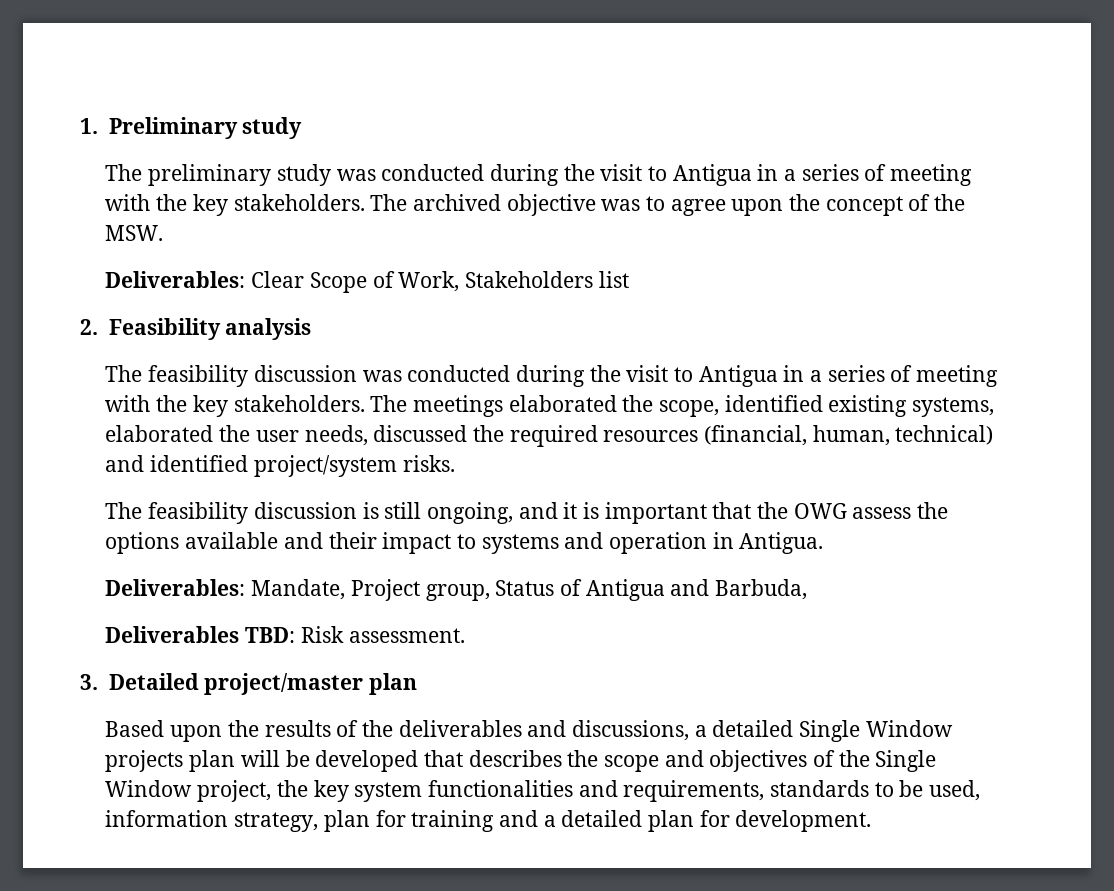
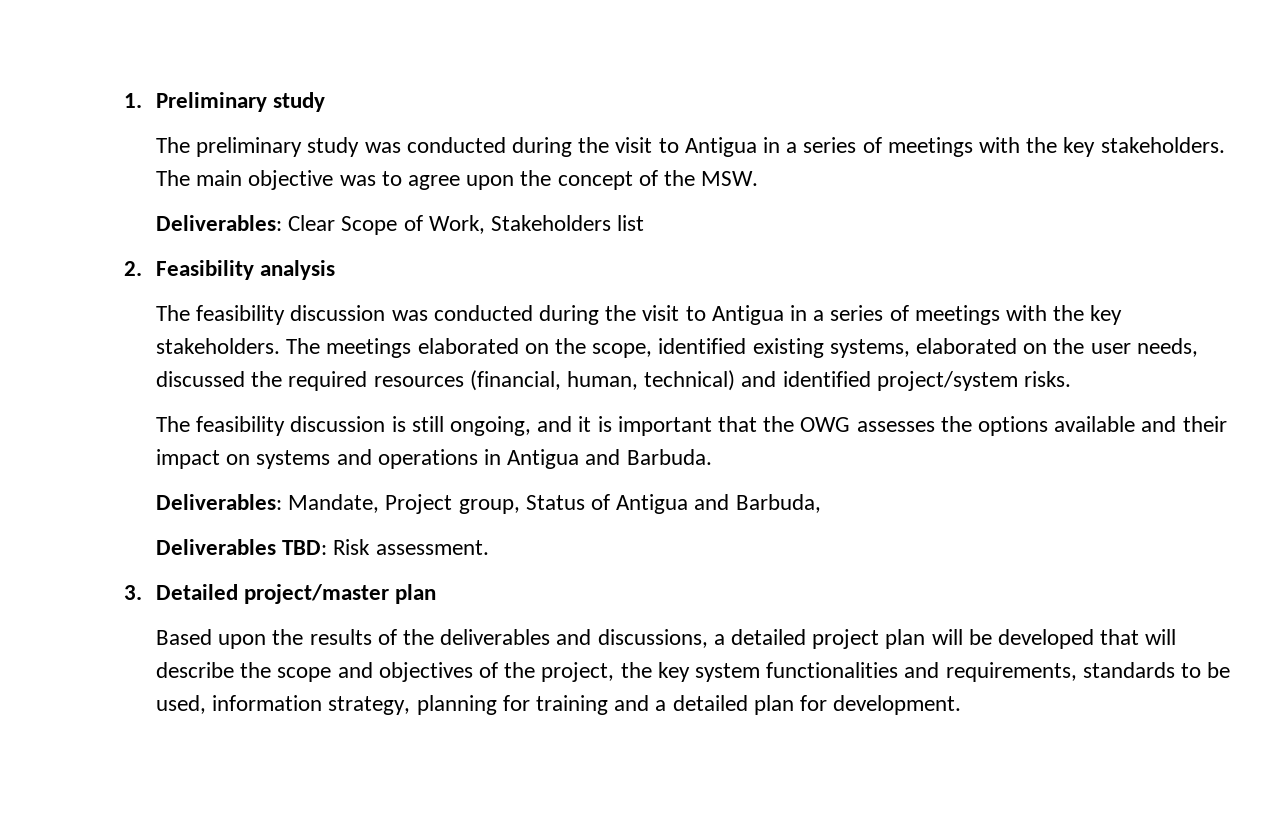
- The preliminary study was conducted during the visit to Antigua in a series of meeting with the key stakeholders. The archived objective was to agree upon the concept of the MSW.
+ The preliminary study was conducted during the visit to Antigua in a series of meetings with the key stakeholders. The main objective was to agree upon the concept of the MSW.
- The feasibility discussion was conducted during the visit to Antigua in a series of meeting with the key stakeholders.
+ The feasibility discussion was conducted during the visit to Antigua in a series of meetings with the key stakeholders.
- The meetings elaborated the scope, identified existing systems, elaborated the user needs, discussed the required resources (financial, human, technical) and identified project/system risks.
+ The meetings elaborated on the scope, identified existing systems, elaborated on the user needs, discussed the required resources (financial, human, technical) and identified project/system risks.
- The feasibility discussion is still ongoing, and it is important that the OWG assess the options available and their impact to systems and operation in Antigua.
+ The feasibility discussion is still ongoing, and it is important that the OWG assesses the options available and their impact on systems and operations in Antigua and Barbuda.
- Based upon the results of the deliverables and discussions, a detailed Single Window projects plan will be developed that describes the scope and objectives of the Single Window project, the key system functionalities and requirements, standards to be used, information strategy, plan for training and a detailed plan for development.
+ Based upon the results of the deliverables and discussions, a detailed project plan will be developed that will describe the scope and objectives of the project, the key system functionalities and requirements, standards to be used, information strategy, planning for training and a detailed plan for development.

